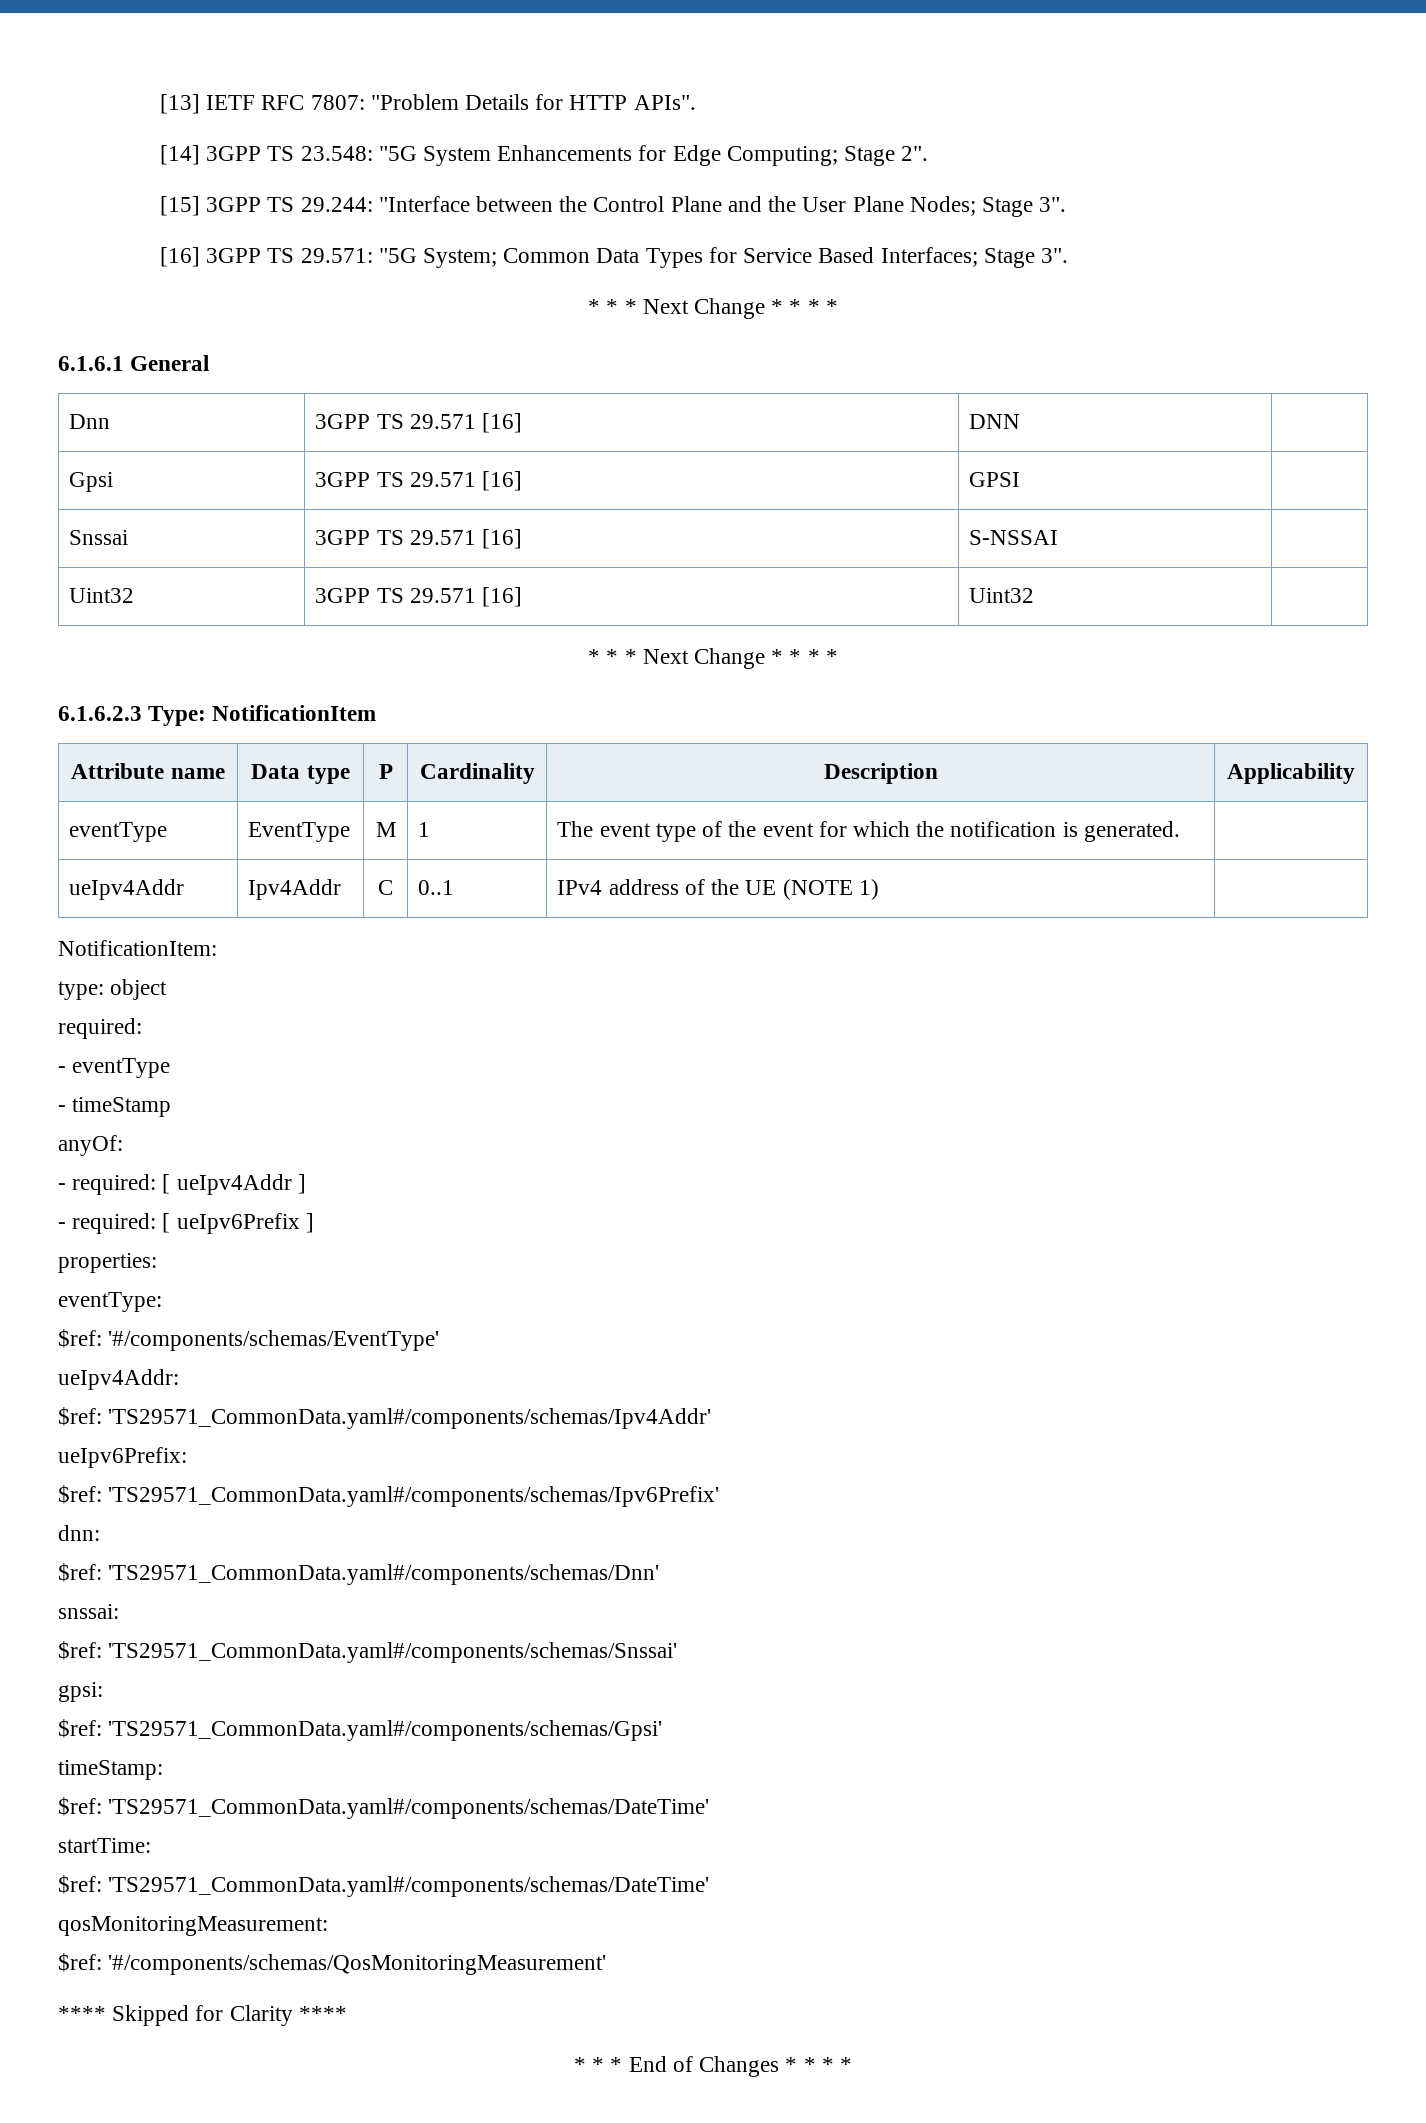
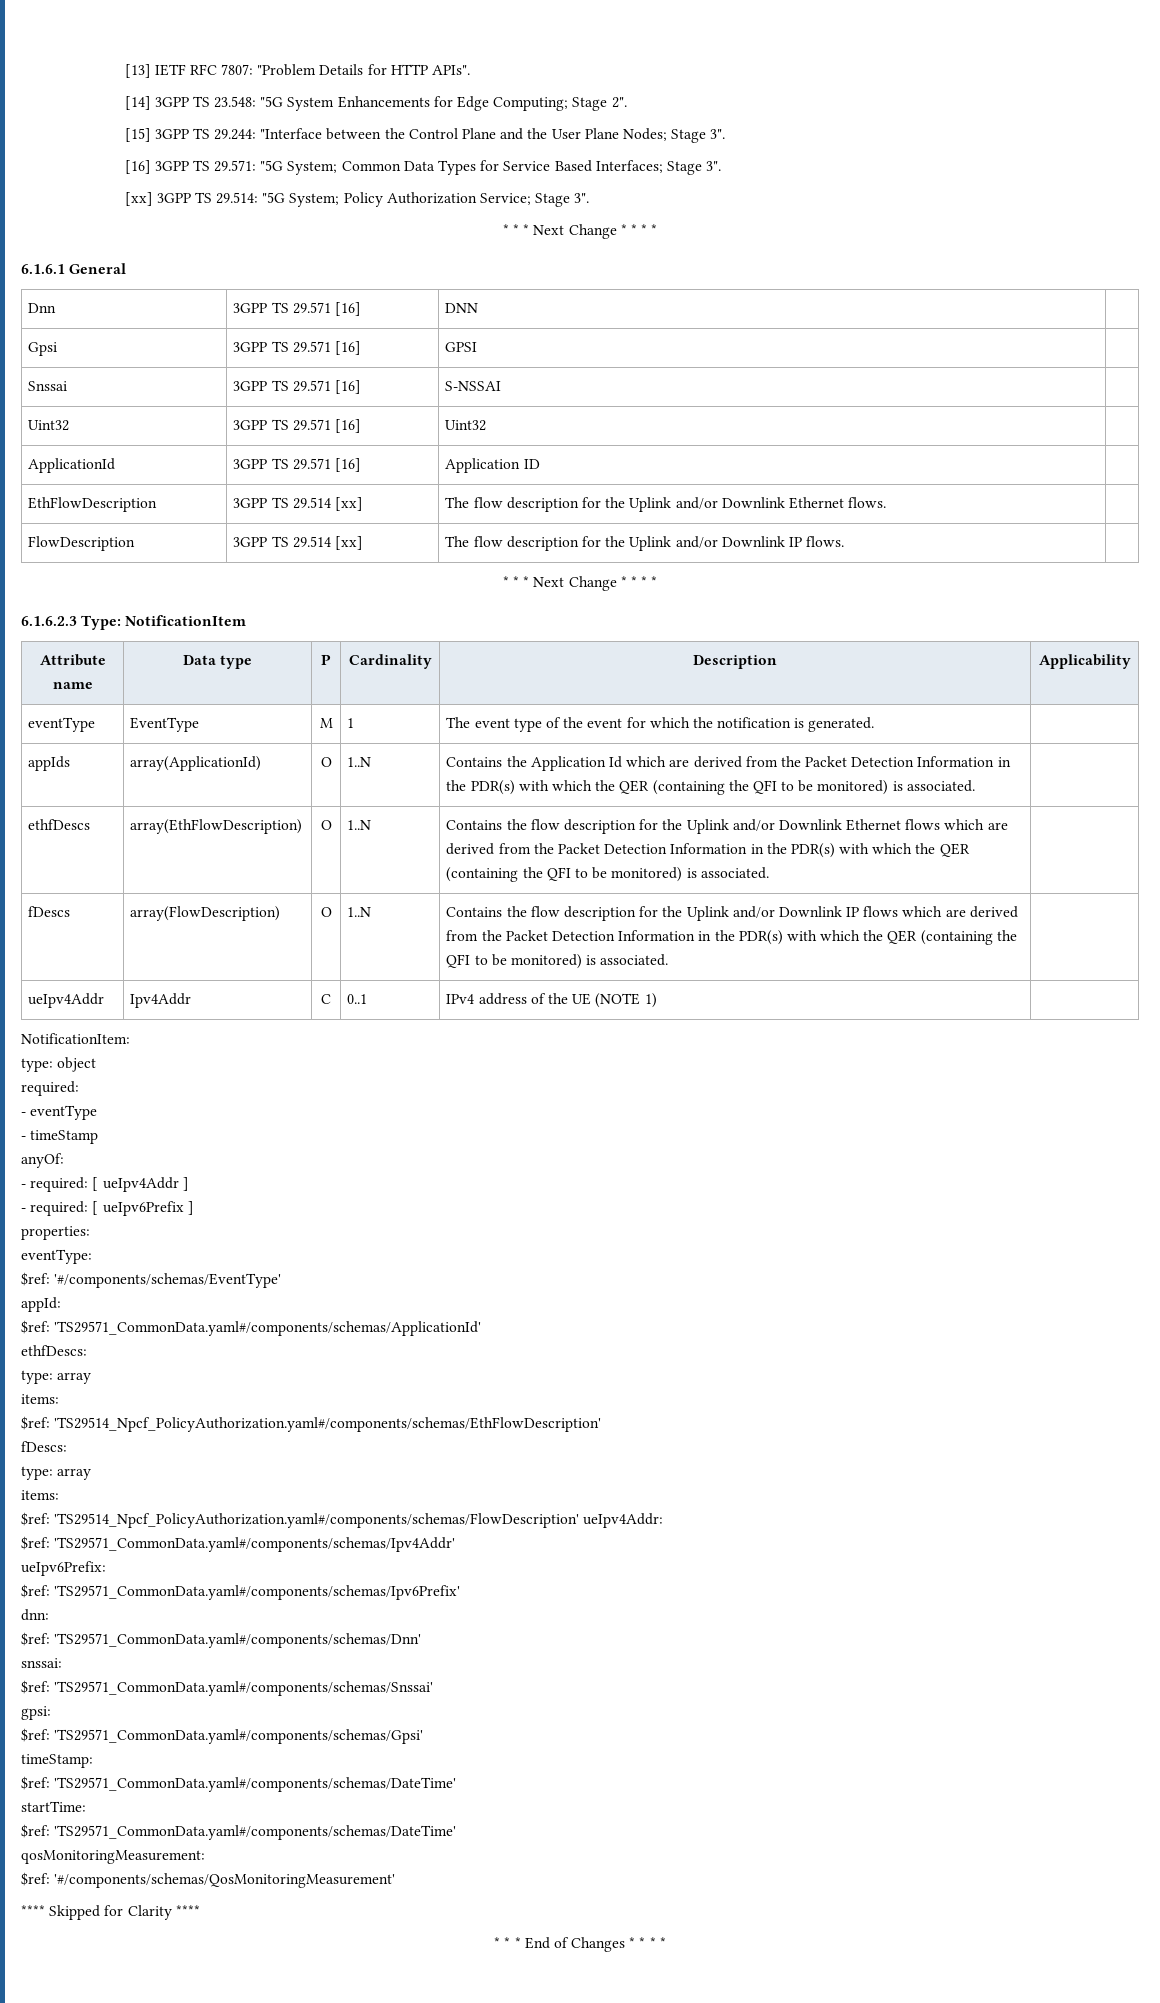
+ [xx] 3GPP TS 29.514: "5G System; Policy Authorization Service; Stage 3".
+ ApplicationId | 3GPP TS 29.571 [16] | Application ID |
+ EthFlowDescription | 3GPP TS 29.514 [xx] | The flow description for the Uplink and/or Downlink Ethernet flows. |
+ FlowDescription | 3GPP TS 29.514 [xx] | The flow description for the Uplink and/or Downlink IP flows. |
+ appIds | array(ApplicationId) | O | 1..N | Contains the Application Id which are derived from the Packet Detection Information in the PDR(s) with which the QER (containing the QFI to be monitored) is associated. |
+ ethfDescs | array(EthFlowDescription) | O | 1..N | Contains the flow description for the Uplink and/or Downlink Ethernet flows which are derived from the Packet Detection Information in the PDR(s) with which the QER (containing the QFI to be monitored) is associated. |
+ fDescs | array(FlowDescription) | O | 1..N | Contains the flow description for the Uplink and/or Downlink IP flows which are derived from the Packet Detection Information in the PDR(s) with which the QER (containing the QFI to be monitored) is associated. |
- ueIpv4Addr:
+ appId:
+ $ref: 'TS29571_CommonData.yaml#/components/schemas/ApplicationId'
+ ethfDescs:
+ type: array
+ items:
+ $ref: 'TS29514_Npcf_PolicyAuthorization.yaml#/components/schemas/EthFlowDescription'
+ fDescs:
+ type: array
+ items:
+ $ref: 'TS29514_Npcf_PolicyAuthorization.yaml#/components/schemas/FlowDescription' ueIpv4Addr:

